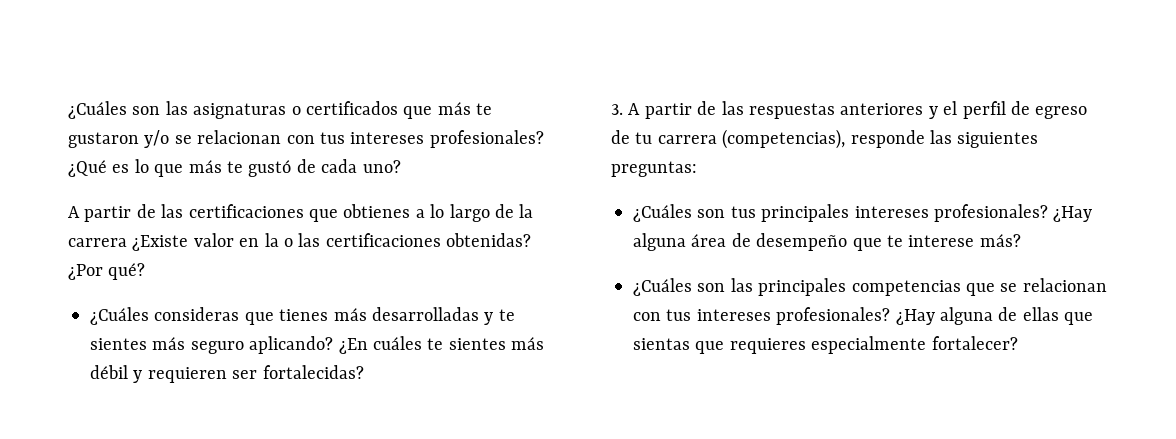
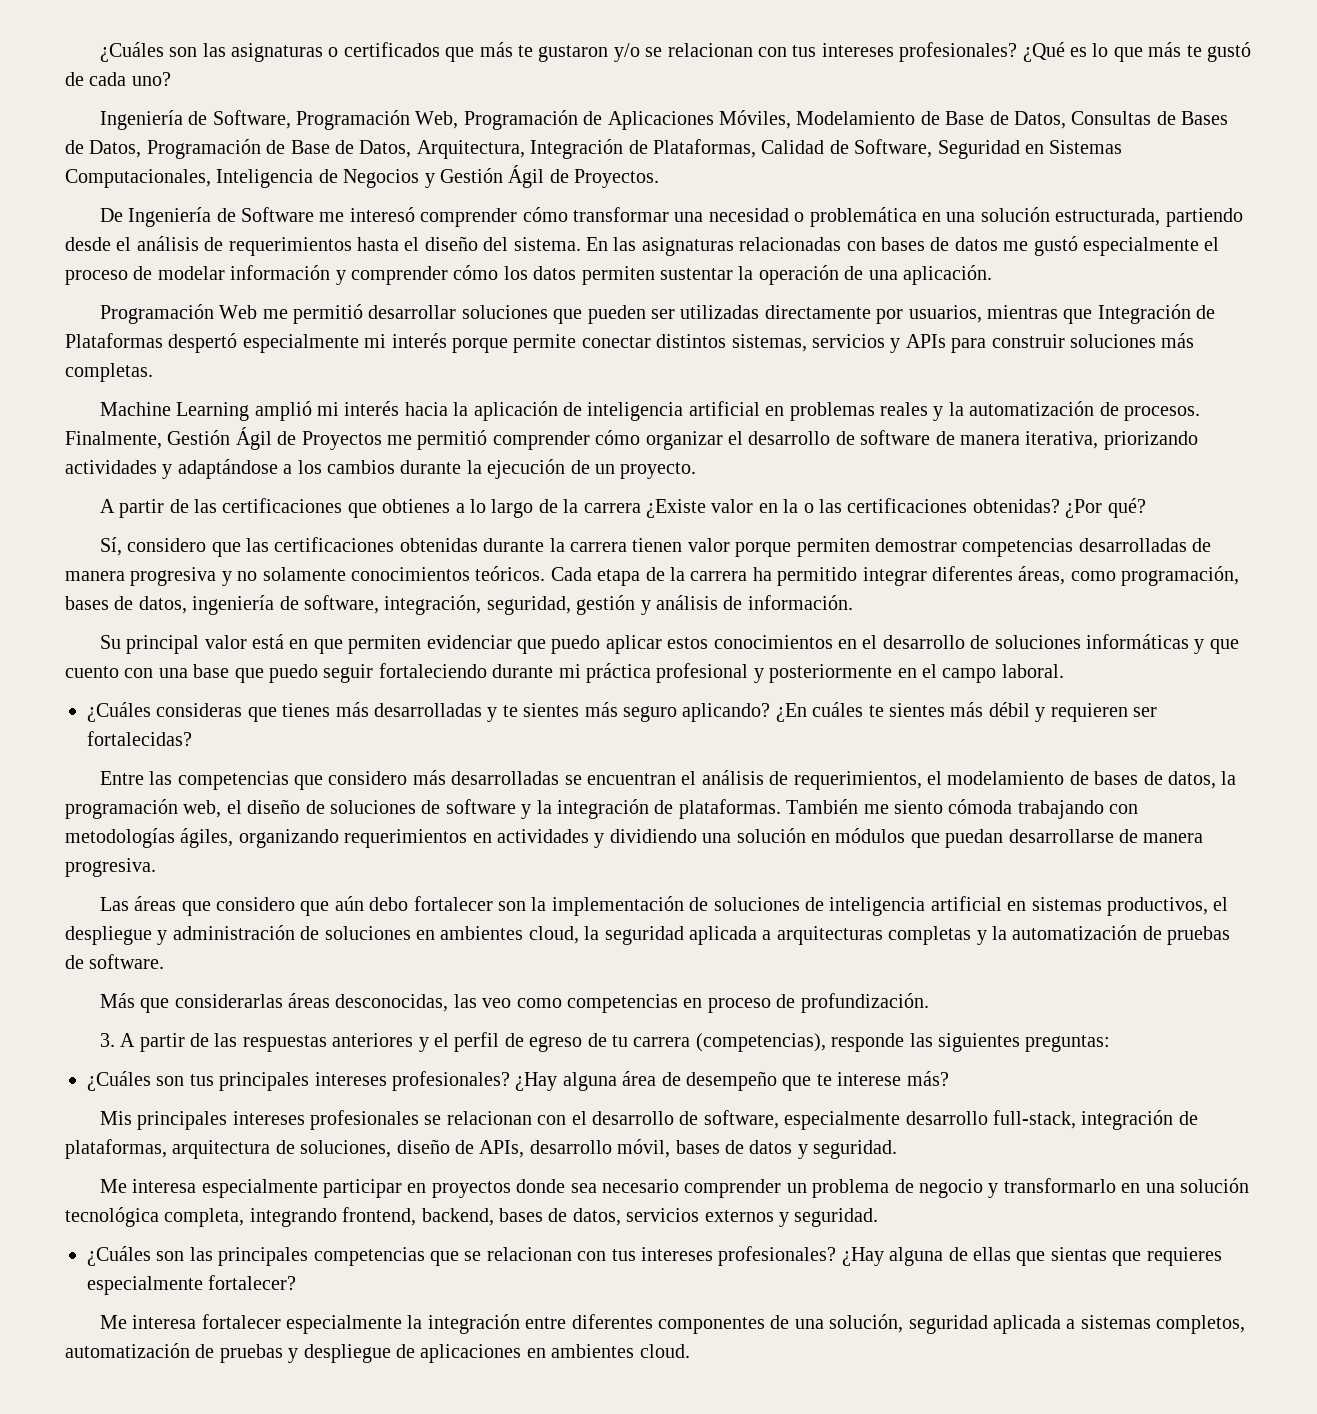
+ Ingeniería de Software, Programación Web, Programación de Aplicaciones Móviles, Modelamiento de Base de Datos, Consultas de Bases de Datos, Programación de Base de Datos, Arquitectura, Integración de Plataformas, Calidad de Software, Seguridad en Sistemas Computacionales, Inteligencia de Negocios y Gestión Ágil de Proyectos.
+ De Ingeniería de Software me interesó comprender cómo transformar una necesidad o problemática en una solución estructurada, partiendo desde el análisis de requerimientos hasta el diseño del sistema. En las asignaturas relacionadas con bases de datos me gustó especialmente el proceso de modelar información y comprender cómo los datos permiten sustentar la operación de una aplicación.
+ Programación Web me permitió desarrollar soluciones que pueden ser utilizadas directamente por usuarios, mientras que Integración de Plataformas despertó especialmente mi interés porque permite conectar distintos sistemas, servicios y APIs para construir soluciones más completas.
+ Machine Learning amplió mi interés hacia la aplicación de inteligencia artificial en problemas reales y la automatización de procesos. Finalmente, Gestión Ágil de Proyectos me permitió comprender cómo organizar el desarrollo de software de manera iterativa, priorizando actividades y adaptándose a los cambios durante la ejecución de un proyecto.
+ Sí, considero que las certificaciones obtenidas durante la carrera tienen valor porque permiten demostrar competencias desarrolladas de manera progresiva y no solamente conocimientos teóricos. Cada etapa de la carrera ha permitido integrar diferentes áreas, como programación, bases de datos, ingeniería de software, integración, seguridad, gestión y análisis de información.
+ Su principal valor está en que permiten evidenciar que puedo aplicar estos conocimientos en el desarrollo de soluciones informáticas y que cuento con una base que puedo seguir fortaleciendo durante mi práctica profesional y posteriormente en el campo laboral.
+ Entre las competencias que considero más desarrolladas se encuentran el análisis de requerimientos, el modelamiento de bases de datos, la programación web, el diseño de soluciones de software y la integración de plataformas. También me siento cómoda trabajando con metodologías ágiles, organizando requerimientos en actividades y dividiendo una solución en módulos que puedan desarrollarse de manera progresiva.
+ Las áreas que considero que aún debo fortalecer son la implementación de soluciones de inteligencia artificial en sistemas productivos, el despliegue y administración de soluciones en ambientes cloud, la seguridad aplicada a arquitecturas completas y la automatización de pruebas de software.
+ Más que considerarlas áreas desconocidas, las veo como competencias en proceso de profundización.
+ Mis principales intereses profesionales se relacionan con el desarrollo de software, especialmente desarrollo full-stack, integración de plataformas, arquitectura de soluciones, diseño de APIs, desarrollo móvil, bases de datos y seguridad.
+ Me interesa especialmente participar en proyectos donde sea necesario comprender un problema de negocio y transformarlo en una solución tecnológica completa, integrando frontend, backend, bases de datos, servicios externos y seguridad.
+ Me interesa fortalecer especialmente la integración entre diferentes componentes de una solución, seguridad aplicada a sistemas completos, automatización de pruebas y despliegue de aplicaciones en ambientes cloud.

